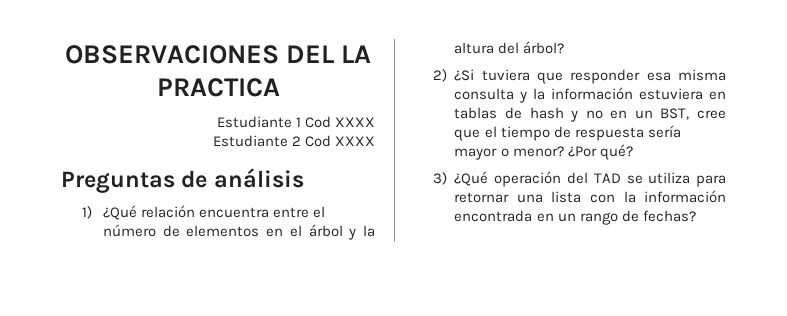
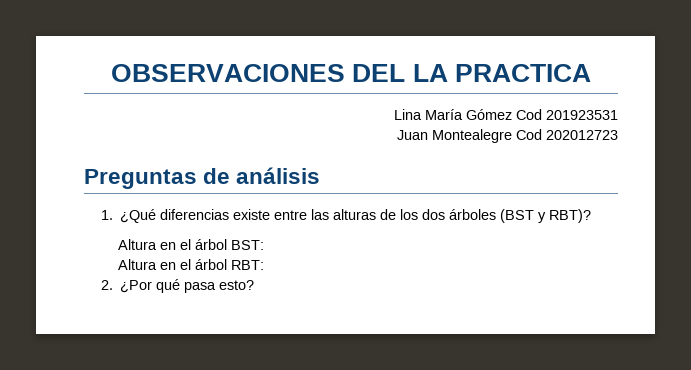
- Estudiante 1 Cod XXXX
- Estudiante 2 Cod XXXX
+ Lina María Gómez Cod 201923531
+ Juan Montealegre Cod 202012723
  Preguntas de análisis
- 1) ¿Qué relación encuentra entre el número de elementos en el árbol y la altura del árbol?
- 2) ¿Si tuviera que responder esa misma consulta y la información estuviera en tablas de hash y no en un BST, cree que el tiempo de respuesta sería mayor o menor? ¿Por qué?
- 3) ¿Qué operación del TAD se utiliza para retornar una lista con la información encontrada en un rango de fechas?
+ 1. ¿Qué diferencias existe entre las alturas de los dos árboles (BST y RBT)?
+ Altura en el árbol BST:
+ Altura en el árbol RBT:
+ 2. ¿Por qué pasa esto?

